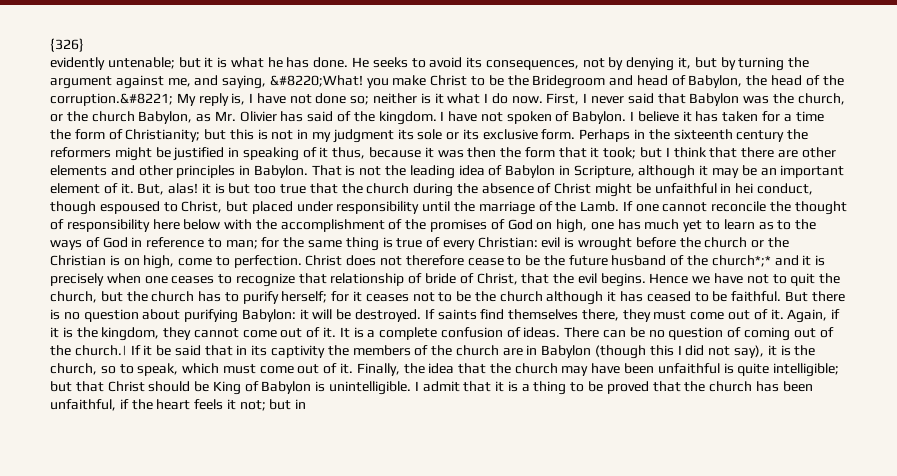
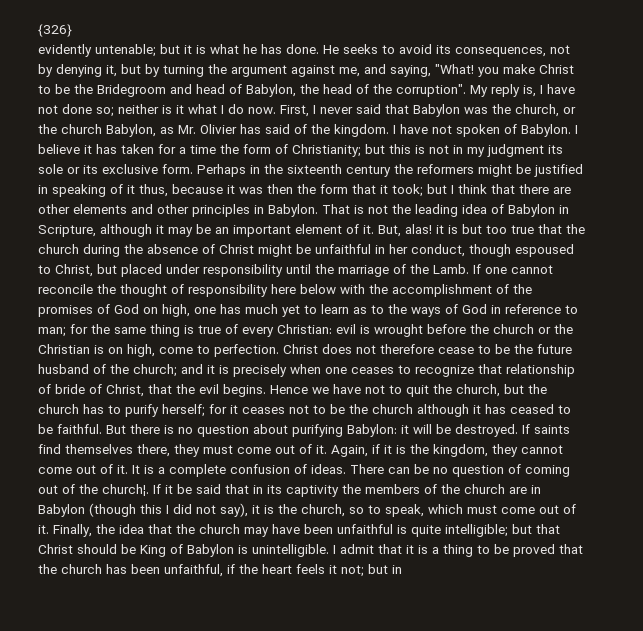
- He seeks to avoid its consequences, not by denying it, but by turning the argument against me, and saying, &#8220;What! you make Christ to be the Bridegroom and head of Babylon, the head of the corruption.&#8221; My reply is, I have not done so; neither is it what I do now.
+ He seeks to avoid its consequences, not by denying it, but by turning the argument against me, and saying, "What! you make Christ to be the Bridegroom and head of Babylon, the head of the corruption". My reply is, I have not done so; neither is it what I do now.
- But, alas! it is but too true that the church during the absence of Christ might be unfaithful in hei conduct, though espoused to Christ, but placed under responsibility until the marriage of the Lamb.
+ But, alas! it is but too true that the church during the absence of Christ might be unfaithful in her conduct, though espoused to Christ, but placed under responsibility until the marriage of the Lamb.
- Christ does not therefore cease to be the future husband of the church*;* and it is precisely when one ceases to recognize that relationship of bride of Christ, that the evil begins.
+ Christ does not therefore cease to be the future husband of the church; and it is precisely when one ceases to recognize that relationship of bride of Christ, that the evil begins.
- There can be no question of coming out of the church.| If it be said that in its captivity the members of the church are in Babylon (though this I did not say), it is the church, so to speak, which must come out of it.
+ There can be no question of coming out of the church¦. If it be said that in its captivity the members of the church are in Babylon (though this I did not say), it is the church, so to speak, which must come out of it.

